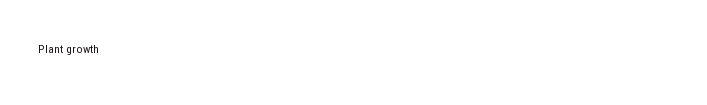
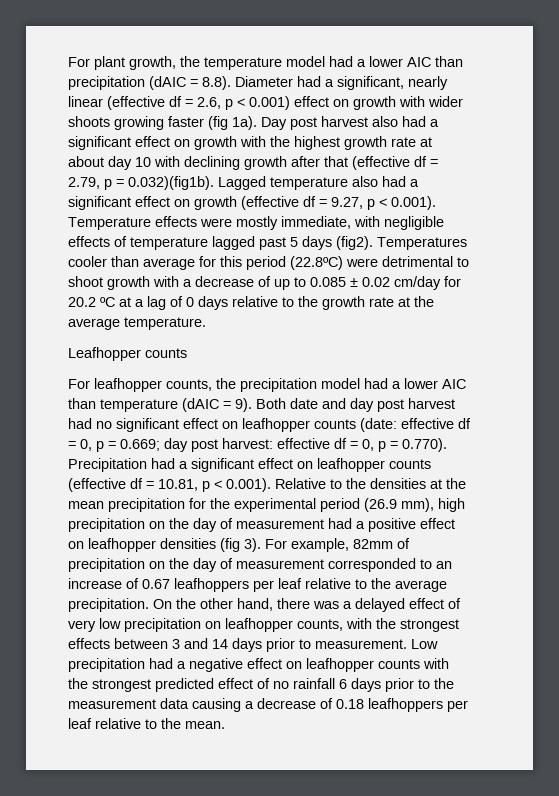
- Plant growth
+ For plant growth, the temperature model had a lower AIC than precipitation (dAIC = 8.8). Diameter had a significant, nearly linear (effective df = 2.6, p < 0.001) effect on growth with wider shoots growing faster (fig 1a). Day post harvest also had a significant effect on growth with the highest growth rate at about day 10 with declining growth after that (effective df = 2.79, p = 0.032)(fig1b). Lagged temperature also had a significant effect on growth (effective df = 9.27, p < 0.001). Temperature effects were mostly immediate, with negligible effects of temperature lagged past 5 days (fig2). Temperatures cooler than average for this period (22.8ºC) were detrimental to shoot growth with a decrease of up to 0.085 ± 0.02 cm/day for 20.2 ºC at a lag of 0 days relative to the growth rate at the average temperature.
+ Leafhopper counts
+ For leafhopper counts, the precipitation model had a lower AIC than temperature (dAIC = 9). Both date and day post harvest had no significant effect on leafhopper counts (date: effective df = 0, p = 0.669; day post harvest: effective df = 0, p = 0.770). Precipitation had a significant effect on leafhopper counts (effective df = 10.81, p < 0.001). Relative to the densities at the mean precipitation for the experimental period (26.9 mm), high precipitation on the day of measurement had a positive effect on leafhopper densities (fig 3). For example, 82mm of precipitation on the day of measurement corresponded to an increase of 0.67 leafhoppers per leaf relative to the average precipitation. On the other hand, there was a delayed effect of very low precipitation on leafhopper counts, with the strongest effects between 3 and 14 days prior to measurement. Low precipitation had a negative effect on leafhopper counts with the strongest predicted effect of no rainfall 6 days prior to the measurement data causing a decrease of 0.18 leafhoppers per leaf relative to the mean.

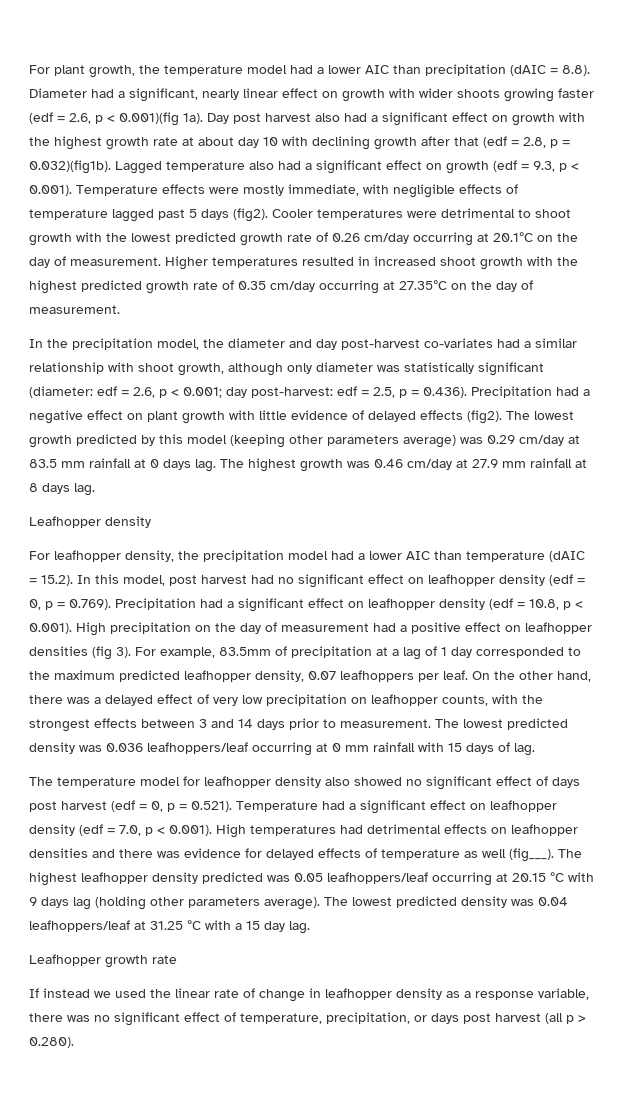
- For plant growth, the temperature model had a lower AIC than precipitation (dAIC = 8.8). Diameter had a significant, nearly linear (effective df = 2.6, p < 0.001) effect on growth with wider shoots growing faster (fig 1a).
+ For plant growth, the temperature model had a lower AIC than precipitation (dAIC = 8.8). Diameter had a significant, nearly linear effect on growth with wider shoots growing faster (edf = 2.6, p < 0.001)(fig 1a).
- Day post harvest also had a significant effect on growth with the highest growth rate at about day 10 with declining growth after that (effective df = 2.79, p = 0.032)(fig1b). Lagged temperature also had a significant effect on growth (effective df = 9.27, p < 0.001). Temperature effects were mostly immediate, with negligible effects of temperature lagged past 5 days (fig2).
+ Day post harvest also had a significant effect on growth with the highest growth rate at about day 10 with declining growth after that (edf = 2.8, p = 0.032)(fig1b). Lagged temperature also had a significant effect on growth (edf = 9.3, p < 0.001). Temperature effects were mostly immediate, with negligible effects of temperature lagged past 5 days (fig2).
- Temperatures cooler than average for this period (22.8ºC) were detrimental to shoot growth with a decrease of up to 0.085 ± 0.02 cm/day for 20.2 ºC at a lag of 0 days relative to the growth rate at the average temperature.
- Leafhopper counts
+ Cooler temperatures were detrimental to shoot growth with the lowest predicted growth rate of 0.26 cm/day occurring at 20.1ºC on the day of measurement. Higher temperatures resulted in increased shoot growth with the highest predicted growth rate of 0.35 cm/day occurring at 27.35ºC on the day of measurement.
+ In the precipitation model, the diameter and day post-harvest co-variates had a similar relationship with shoot growth, although only diameter was statistically significant (diameter: edf = 2.6, p < 0.001; day post-harvest: edf = 2.5, p = 0.436). Precipitation had a negative effect on plant growth with little evidence of delayed effects (fig2). The lowest growth predicted by this model (keeping other parameters average) was 0.29 cm/day at 83.5 mm rainfall at 0 days lag. The highest growth was 0.46 cm/day at 27.9 mm rainfall at 8 days lag.
+ Leafhopper density
- For leafhopper counts, the precipitation model had a lower AIC than temperature (dAIC = 9). Both date and day post harvest had no significant effect on leafhopper counts (date: effective df = 0, p = 0.669; day post harvest: effective df = 0, p = 0.770). Precipitation had a significant effect on leafhopper counts (effective df = 10.81, p < 0.001). Relative to the densities at the mean precipitation for the experimental period (26.9 mm), high precipitation on the day of measurement had a positive effect on leafhopper densities (fig 3).
+ For leafhopper density, the precipitation model had a lower AIC than temperature (dAIC = 15.2). In this model, post harvest had no significant effect on leafhopper density (edf = 0, p = 0.769). Precipitation had a significant effect on leafhopper density (edf = 10.8, p < 0.001). High precipitation on the day of measurement had a positive effect on leafhopper densities (fig 3).
- For example, 82mm of precipitation on the day of measurement corresponded to an increase of 0.67 leafhoppers per leaf relative to the average precipitation.
+ For example, 83.5mm of precipitation at a lag of 1 day corresponded to the maximum predicted leafhopper density, 0.07 leafhoppers per leaf.
- Low precipitation had a negative effect on leafhopper counts with the strongest predicted effect of no rainfall 6 days prior to the measurement data causing a decrease of 0.18 leafhoppers per leaf relative to the mean.
+ The lowest predicted density was 0.036 leafhoppers/leaf occurring at 0 mm rainfall with 15 days of lag.
+ The temperature model for leafhopper density also showed no significant effect of days post harvest (edf = 0, p = 0.521). Temperature had a significant effect on leafhopper density (edf = 7.0, p < 0.001). High temperatures had detrimental effects on leafhopper densities and there was evidence for delayed effects of temperature as well (fig___). The highest leafhopper density predicted was 0.05 leafhoppers/leaf occurring at 20.15 ºC with 9 days lag (holding other parameters average). The lowest predicted density was 0.04 leafhoppers/leaf at 31.25 ºC with a 15 day lag.
+ Leafhopper growth rate
+ If instead we used the linear rate of change in leafhopper density as a response variable, there was no significant effect of temperature, precipitation, or days post harvest (all p > 0.280).

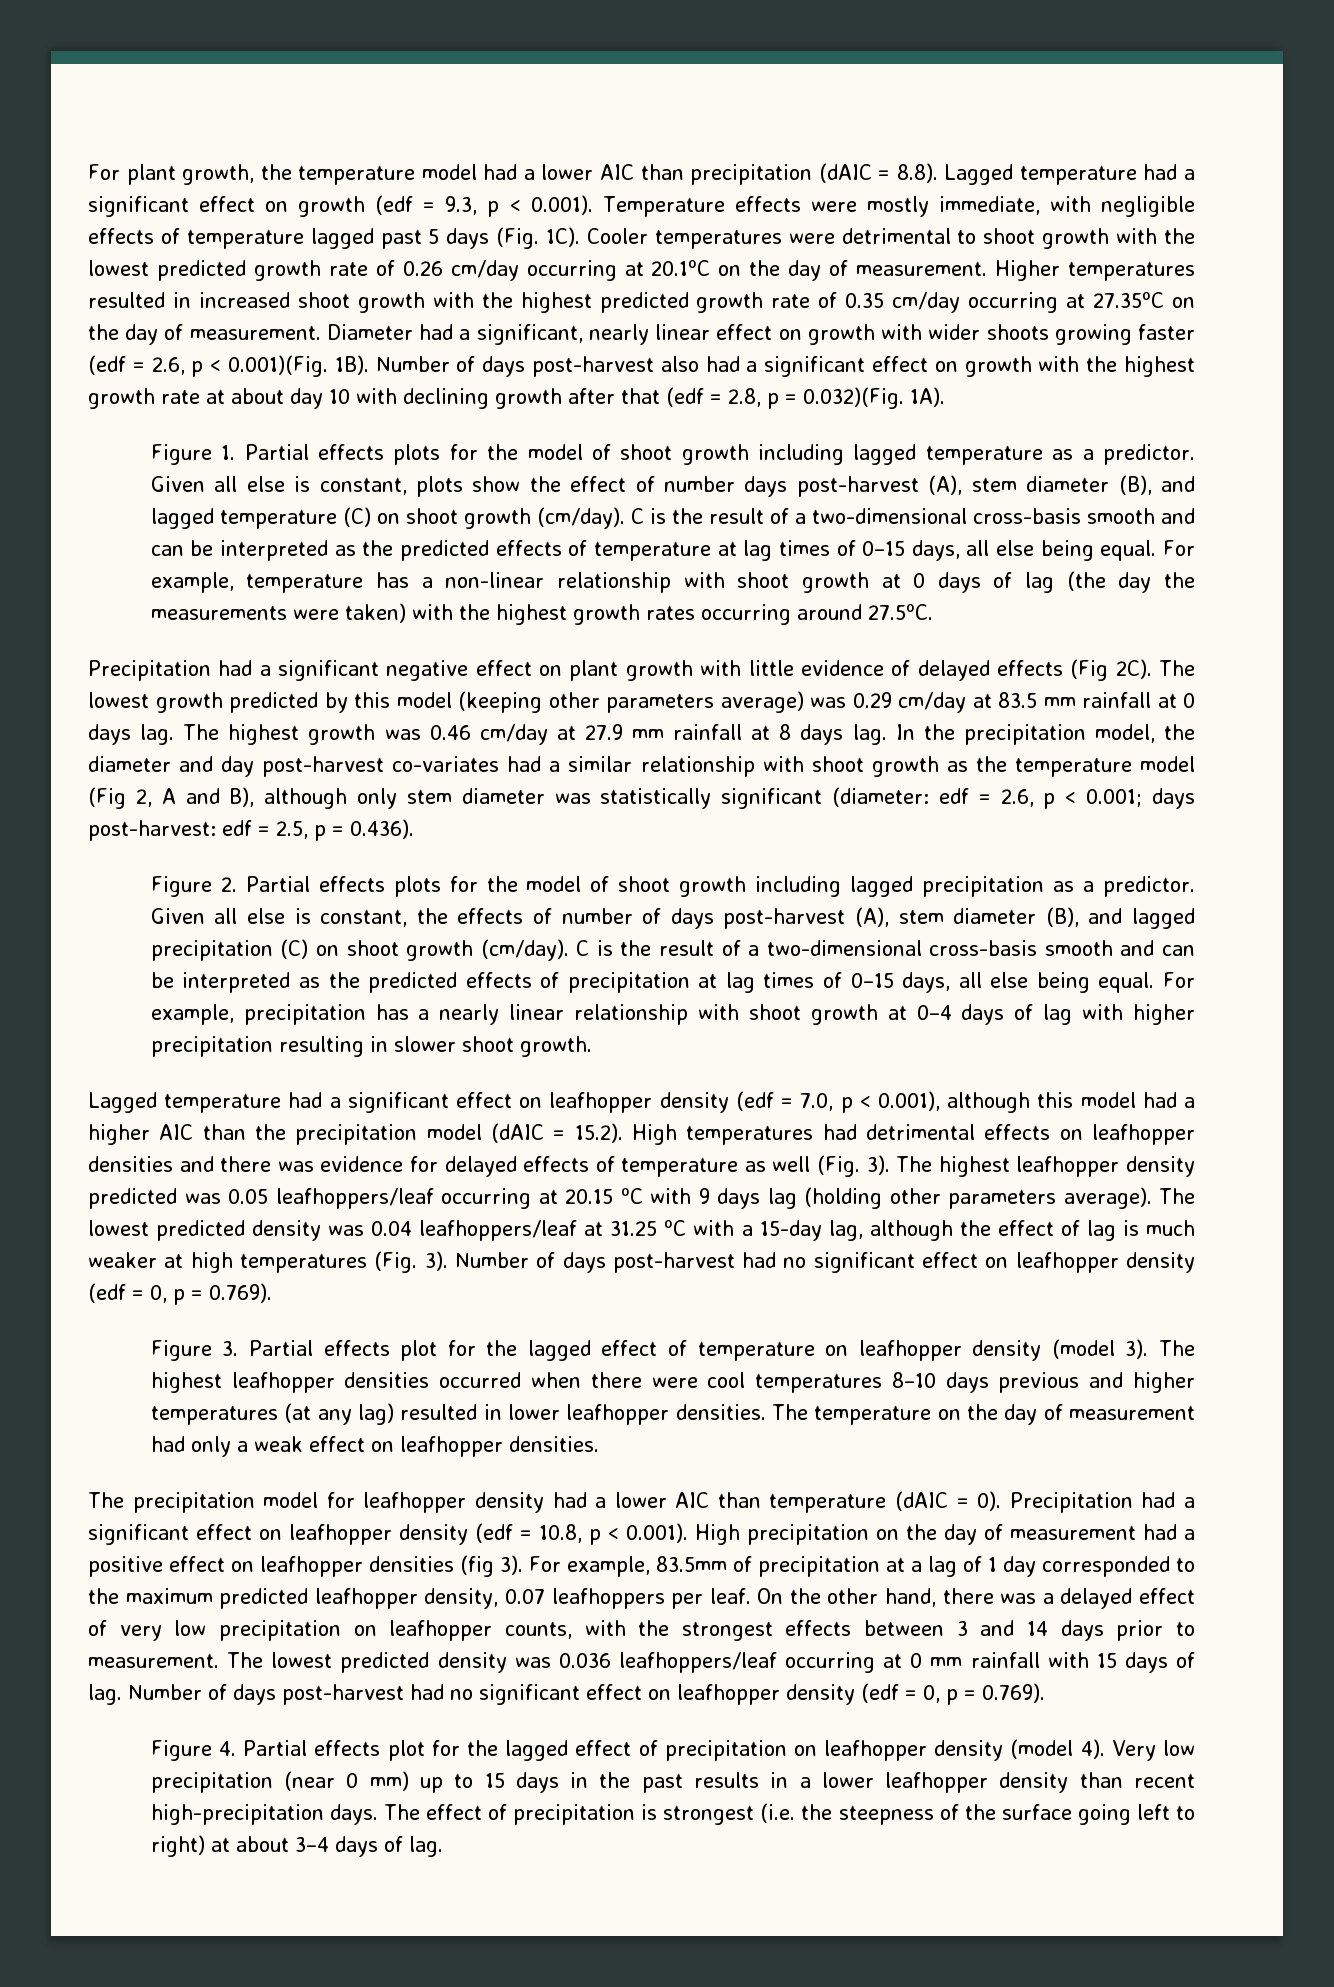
- For plant growth, the temperature model had a lower AIC than precipitation (dAIC = 8.8). Diameter had a significant, nearly linear effect on growth with wider shoots growing faster (edf = 2.6, p < 0.001)(fig 1a). Day post harvest also had a significant effect on growth with the highest growth rate at about day 10 with declining growth after that (edf = 2.8, p = 0.032)(fig1b). Lagged temperature also had a significant effect on growth (edf = 9.3, p < 0.001). Temperature effects were mostly immediate, with negligible effects of temperature lagged past 5 days (fig2).
+ For plant growth, the temperature model had a lower AIC than precipitation (dAIC = 8.8). Lagged temperature had a significant effect on growth (edf = 9.3, p < 0.001). Temperature effects were mostly immediate, with negligible effects of temperature lagged past 5 days (Fig. 1C).
- Higher temperatures resulted in increased shoot growth with the highest predicted growth rate of 0.35 cm/day occurring at 27.35ºC on the day of measurement.
- In the precipitation model, the diameter and day post-harvest co-variates had a similar relationship with shoot growth, although only diameter was statistically significant (diameter: edf = 2.6, p < 0.001; day post-harvest: edf = 2.5, p = 0.436). Precipitation had a negative effect on plant growth with little evidence of delayed effects (fig2).
+ Higher temperatures resulted in increased shoot growth with the highest predicted growth rate of 0.35 cm/day occurring at 27.35ºC on the day of measurement. Diameter had a significant, nearly linear effect on growth with wider shoots growing faster (edf = 2.6, p < 0.001)(Fig. 1B). Number of days post-harvest also had a significant effect on growth with the highest growth rate at about day 10 with declining growth after that (edf = 2.8, p = 0.032)(Fig. 1A).
+ Figure 1. Partial effects plots for the model of shoot growth including lagged temperature as a predictor. Given all else is constant, plots show the effect of number days post-harvest (A), stem diameter (B), and lagged temperature (C) on shoot growth (cm/day). C is the result of a two-dimensional cross-basis smooth and can be interpreted as the predicted effects of temperature at lag times of 0–15 days, all else being equal. For example, temperature has a non-linear relationship with shoot growth at 0 days of lag (the day the measurements were taken) with the highest growth rates occurring around 27.5ºC.
+ Precipitation had a significant negative effect on plant growth with little evidence of delayed effects (Fig 2C).
- The highest growth was 0.46 cm/day at 27.9 mm rainfall at 8 days lag.
- Leafhopper density
- For leafhopper density, the precipitation model had a lower AIC than temperature (dAIC = 15.2). In this model, post harvest had no significant effect on leafhopper density (edf = 0, p = 0.769). Precipitation had a significant effect on leafhopper density (edf = 10.8, p < 0.001). High precipitation on the day of measurement had a positive effect on leafhopper densities (fig 3).
+ The highest growth was 0.46 cm/day at 27.9 mm rainfall at 8 days lag. In the precipitation model, the diameter and day post-harvest co-variates had a similar relationship with shoot growth as the temperature model (Fig 2, A and B), although only stem diameter was statistically significant (diameter: edf = 2.6, p < 0.001; days post-harvest: edf = 2.5, p = 0.436).
+ Figure 2. Partial effects plots for the model of shoot growth including lagged precipitation as a predictor. Given all else is constant, the effects of number of days post-harvest (A), stem diameter (B), and lagged precipitation (C) on shoot growth (cm/day). C is the result of a two-dimensional cross-basis smooth and can be interpreted as the predicted effects of precipitation at lag times of 0–15 days, all else being equal. For example, precipitation has a nearly linear relationship with shoot growth at 0–4 days of lag with higher precipitation resulting in slower shoot growth.
+ Lagged temperature had a significant effect on leafhopper density (edf = 7.0, p < 0.001), although this model had a higher AIC than the precipitation model (dAIC = 15.2). High temperatures had detrimental effects on leafhopper densities and there was evidence for delayed effects of temperature as well (Fig. 3). The highest leafhopper density predicted was 0.05 leafhoppers/leaf occurring at 20.15 ºC with 9 days lag (holding other parameters average). The lowest predicted density was 0.04 leafhoppers/leaf at 31.25 ºC with a 15-day lag, although the effect of lag is much weaker at high temperatures (Fig. 3). Number of days post-harvest had no significant effect on leafhopper density (edf = 0, p = 0.769).
+ Figure 3. Partial effects plot for the lagged effect of temperature on leafhopper density (model 3). The highest leafhopper densities occurred when there were cool temperatures 8–10 days previous and higher temperatures (at any lag) resulted in lower leafhopper densities. The temperature on the day of measurement had only a weak effect on leafhopper densities.
+ The precipitation model for leafhopper density had a lower AIC than temperature (dAIC = 0). Precipitation had a significant effect on leafhopper density (edf = 10.8, p < 0.001). High precipitation on the day of measurement had a positive effect on leafhopper densities (fig 3).
- The lowest predicted density was 0.036 leafhoppers/leaf occurring at 0 mm rainfall with 15 days of lag.
- The temperature model for leafhopper density also showed no significant effect of days post harvest (edf = 0, p = 0.521). Temperature had a significant effect on leafhopper density (edf = 7.0, p < 0.001). High temperatures had detrimental effects on leafhopper densities and there was evidence for delayed effects of temperature as well (fig___). The highest leafhopper density predicted was 0.05 leafhoppers/leaf occurring at 20.15 ºC with 9 days lag (holding other parameters average). The lowest predicted density was 0.04 leafhoppers/leaf at 31.25 ºC with a 15 day lag.
- Leafhopper growth rate
- If instead we used the linear rate of change in leafhopper density as a response variable, there was no significant effect of temperature, precipitation, or days post harvest (all p > 0.280).
+ The lowest predicted density was 0.036 leafhoppers/leaf occurring at 0 mm rainfall with 15 days of lag. Number of days post-harvest had no significant effect on leafhopper density (edf = 0, p = 0.769).
+ Figure 4. Partial effects plot for the lagged effect of precipitation on leafhopper density (model 4). Very low precipitation (near 0 mm) up to 15 days in the past results in a lower leafhopper density than recent high-precipitation days. The effect of precipitation is strongest (i.e. the steepness of the surface going left to right) at about 3–4 days of lag.

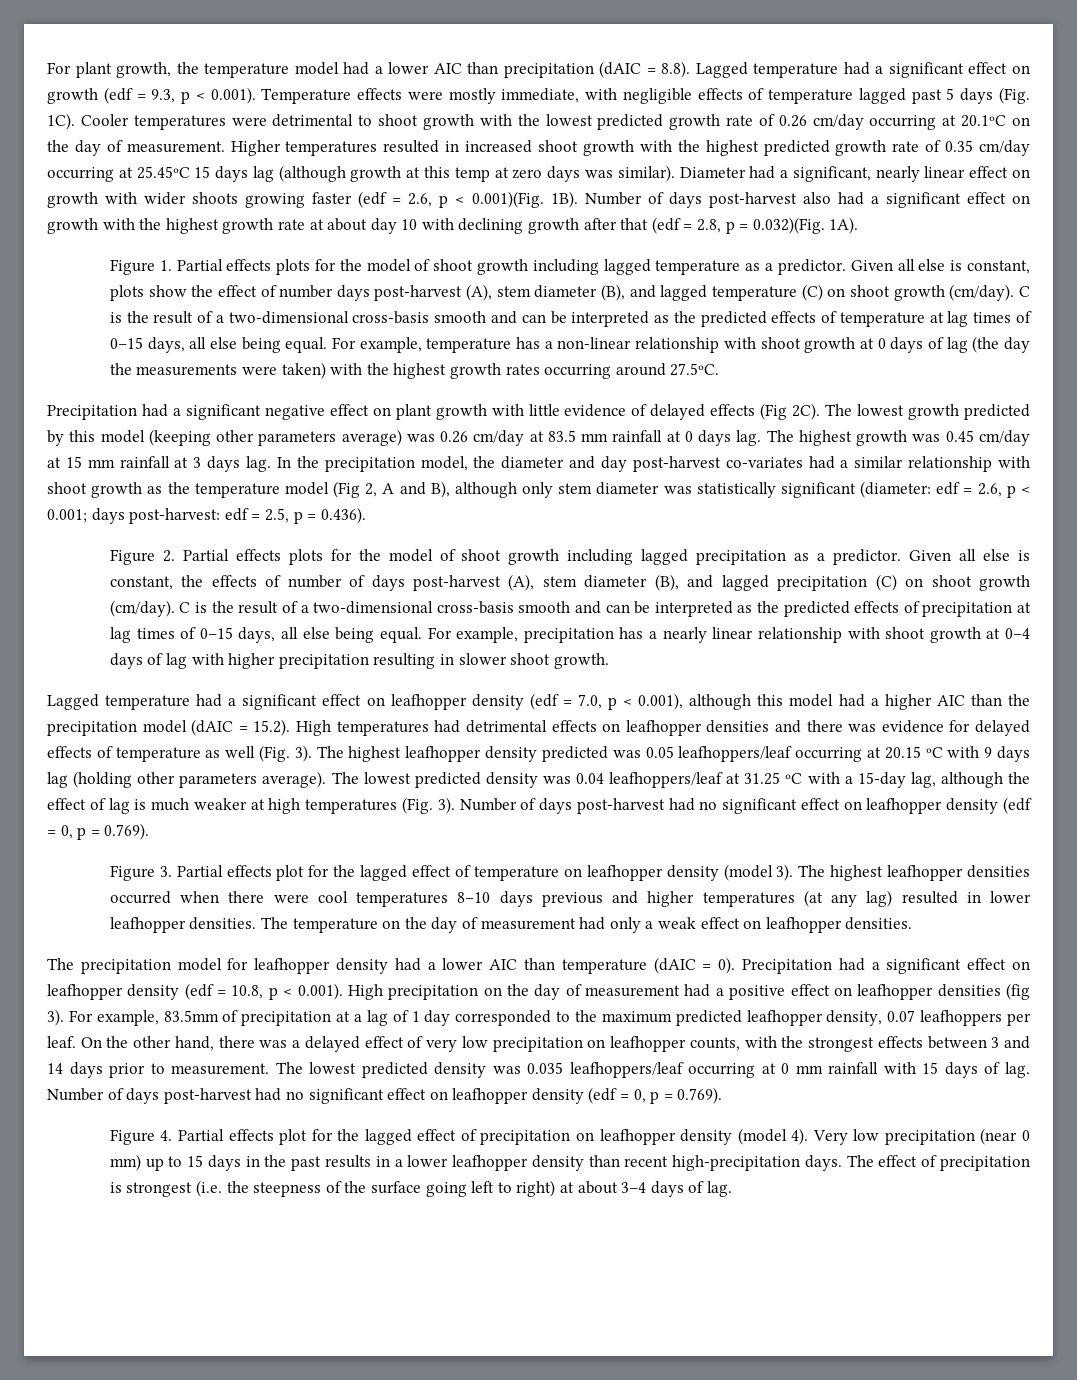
- Higher temperatures resulted in increased shoot growth with the highest predicted growth rate of 0.35 cm/day occurring at 27.35ºC on the day of measurement.
+ Higher temperatures resulted in increased shoot growth with the highest predicted growth rate of 0.35 cm/day occurring at 25.45ºC 15 days lag (although growth at this temp at zero days was similar).
- The lowest growth predicted by this model (keeping other parameters average) was 0.29 cm/day at 83.5 mm rainfall at 0 days lag.
+ The lowest growth predicted by this model (keeping other parameters average) was 0.26 cm/day at 83.5 mm rainfall at 0 days lag.
- The highest growth was 0.46 cm/day at 27.9 mm rainfall at 8 days lag.
+ The highest growth was 0.45 cm/day at 15 mm rainfall at 3 days lag.
- The lowest predicted density was 0.036 leafhoppers/leaf occurring at 0 mm rainfall with 15 days of lag.
+ The lowest predicted density was 0.035 leafhoppers/leaf occurring at 0 mm rainfall with 15 days of lag.

